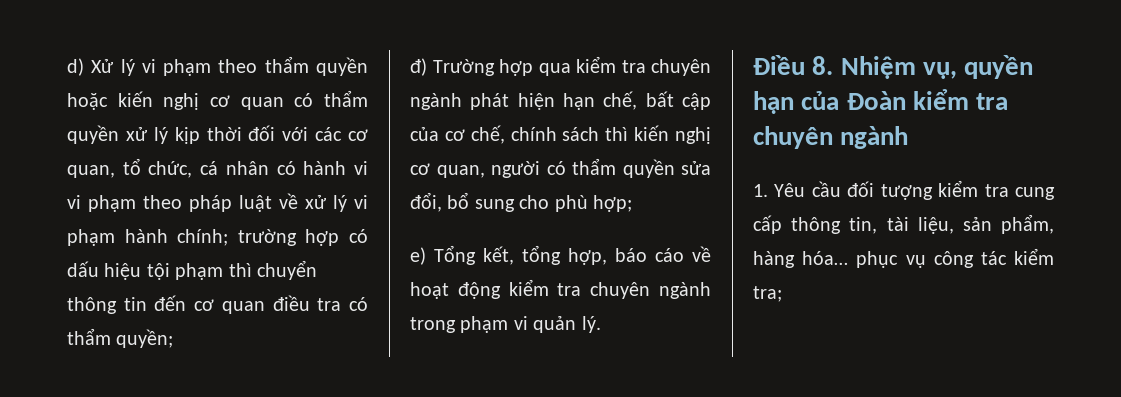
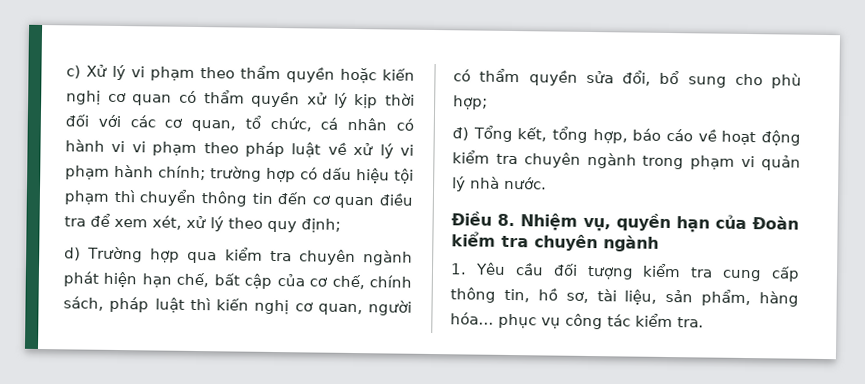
- d) Xử lý vi phạm theo thẩm quyền hoặc kiến nghị cơ quan có thẩm quyền xử lý kịp thời đối với các cơ quan, tổ chức, cá nhân có hành vi vi phạm theo pháp luật về xử lý vi phạm hành chính;
+ c) Xử lý vi phạm theo thẩm quyền hoặc kiến nghị cơ quan có thẩm quyền xử lý kịp thời đối với các cơ quan, tổ chức, cá nhân có hành vi vi phạm theo pháp luật về xử lý vi phạm hành chính;
- trường hợp có dấu hiệu tội phạm thì chuyển thông tin đến cơ quan điều tra có thẩm quyền;
- đ) Trường hợp qua kiểm tra chuyên ngành phát hiện hạn chế, bất cập của cơ chế, chính sách thì kiến nghị cơ quan, người có thẩm quyền sửa đổi, bổ sung cho phù hợp;
+ trường hợp có dấu hiệu tội phạm thì chuyển thông tin đến cơ quan điều tra để xem xét, xử lý theo quy định;
+ d) Trường hợp qua kiểm tra chuyên ngành phát hiện hạn chế, bất cập của cơ chế, chính sách, pháp luật thì kiến nghị cơ quan, người có thẩm quyền sửa đổi, bổ sung cho phù hợp;
- e) Tổng kết, tổng hợp, báo cáo về hoạt động kiểm tra chuyên ngành trong phạm vi quản lý.
+ đ) Tổng kết, tổng hợp, báo cáo về hoạt động kiểm tra chuyên ngành trong phạm vi quản lý nhà nước.
- 1. Yêu cầu đối tượng kiểm tra cung cấp thông tin, tài liệu, sản phẩm, hàng hóa… phục vụ công tác kiểm tra;
+ 1. Yêu cầu đối tượng kiểm tra cung cấp thông tin, hồ sơ, tài liệu, sản phẩm, hàng hóa… phục vụ công tác kiểm tra.

